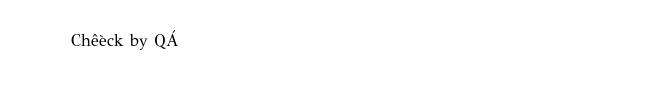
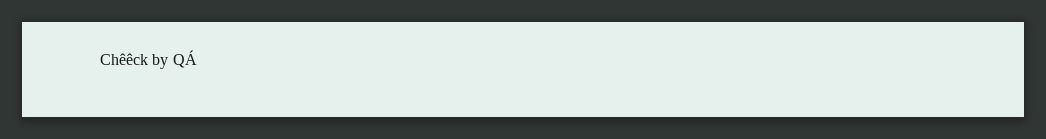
- Chêèck by QÁ
+ Chêêck by QÁ

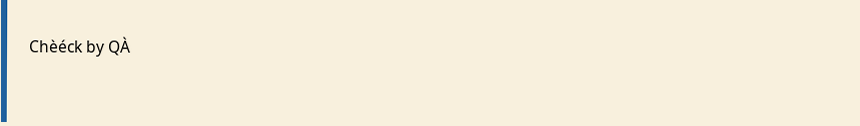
- Chêêck by QÁ
+ Chèéck by QÀ

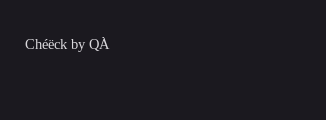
- Chèéck by QÀ
+ Chéëck by QÀ

